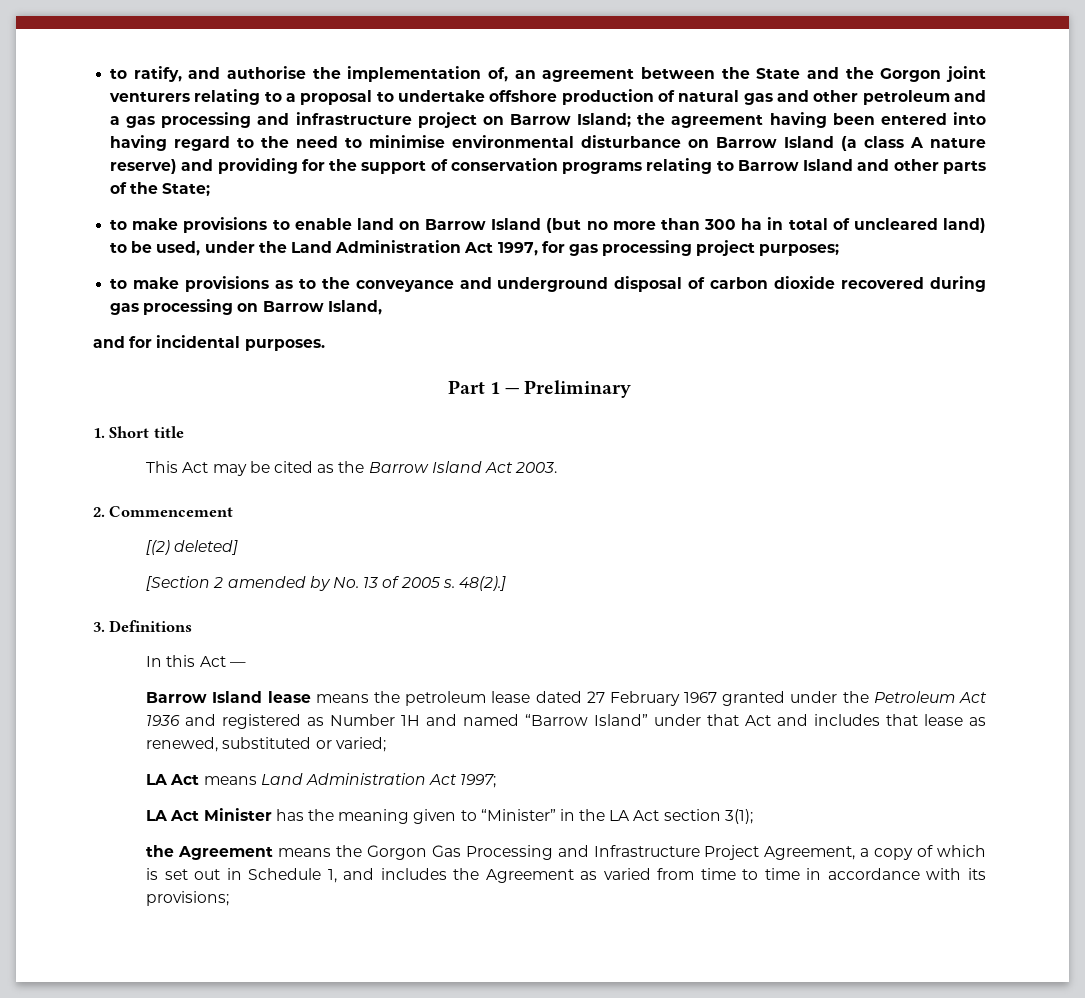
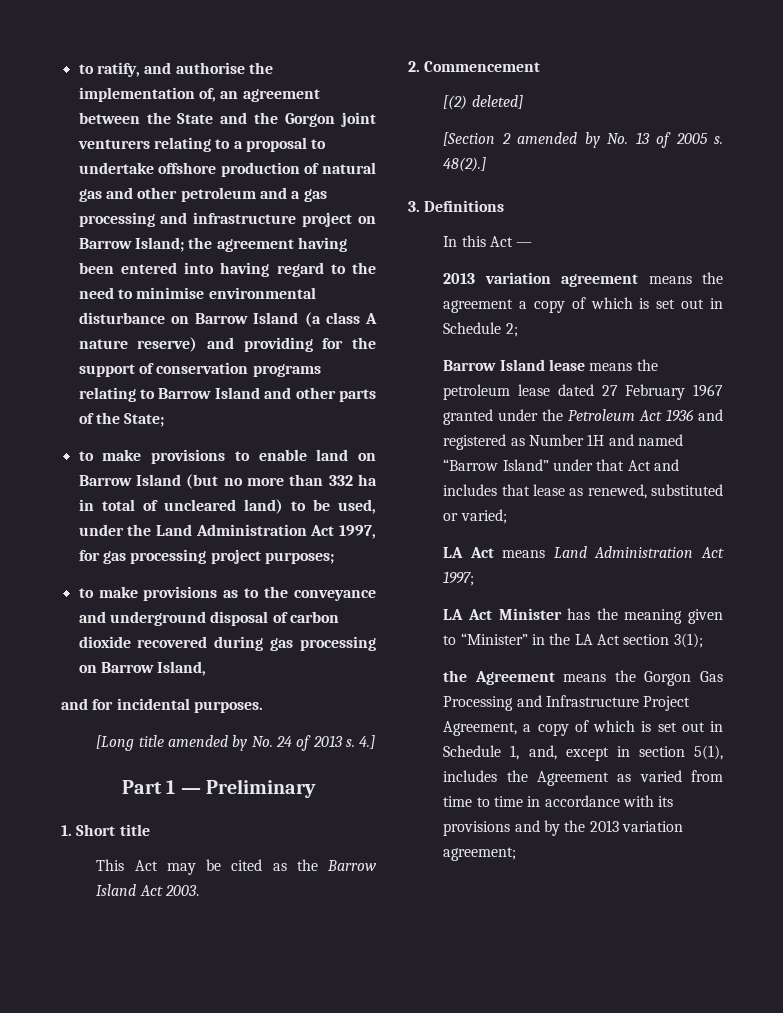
- to make provisions to enable land on Barrow Island (but no more than 300 ha in total of uncleared land) to be used, under the Land Administration Act 1997, for gas processing project purposes;
+ to make provisions to enable land on Barrow Island (but no more than 332 ha in total of uncleared land) to be used, under the Land Administration Act 1997, for gas processing project purposes;
+ [Long title amended by No. 24 of 2013 s. 4.]
+ 2013 variation agreement means the agreement a copy of which is set out in Schedule 2;
- the Agreement means the Gorgon Gas Processing and Infrastructure Project Agreement, a copy of which is set out in Schedule 1, and includes the Agreement as varied from time to time in accordance with its provisions;
+ the Agreement means the Gorgon Gas Processing and Infrastructure Project Agreement, a copy of which is set out in Schedule 1, and, except in section 5(1), includes the Agreement as varied from time to time in accordance with its provisions and by the 2013 variation agreement;

